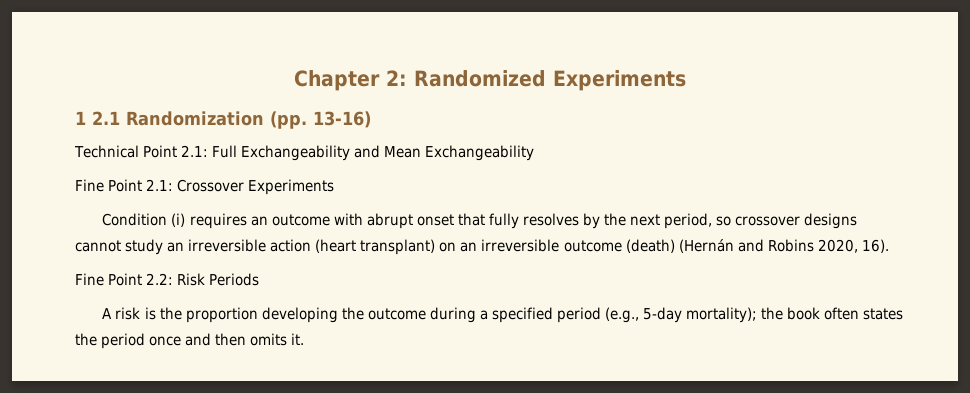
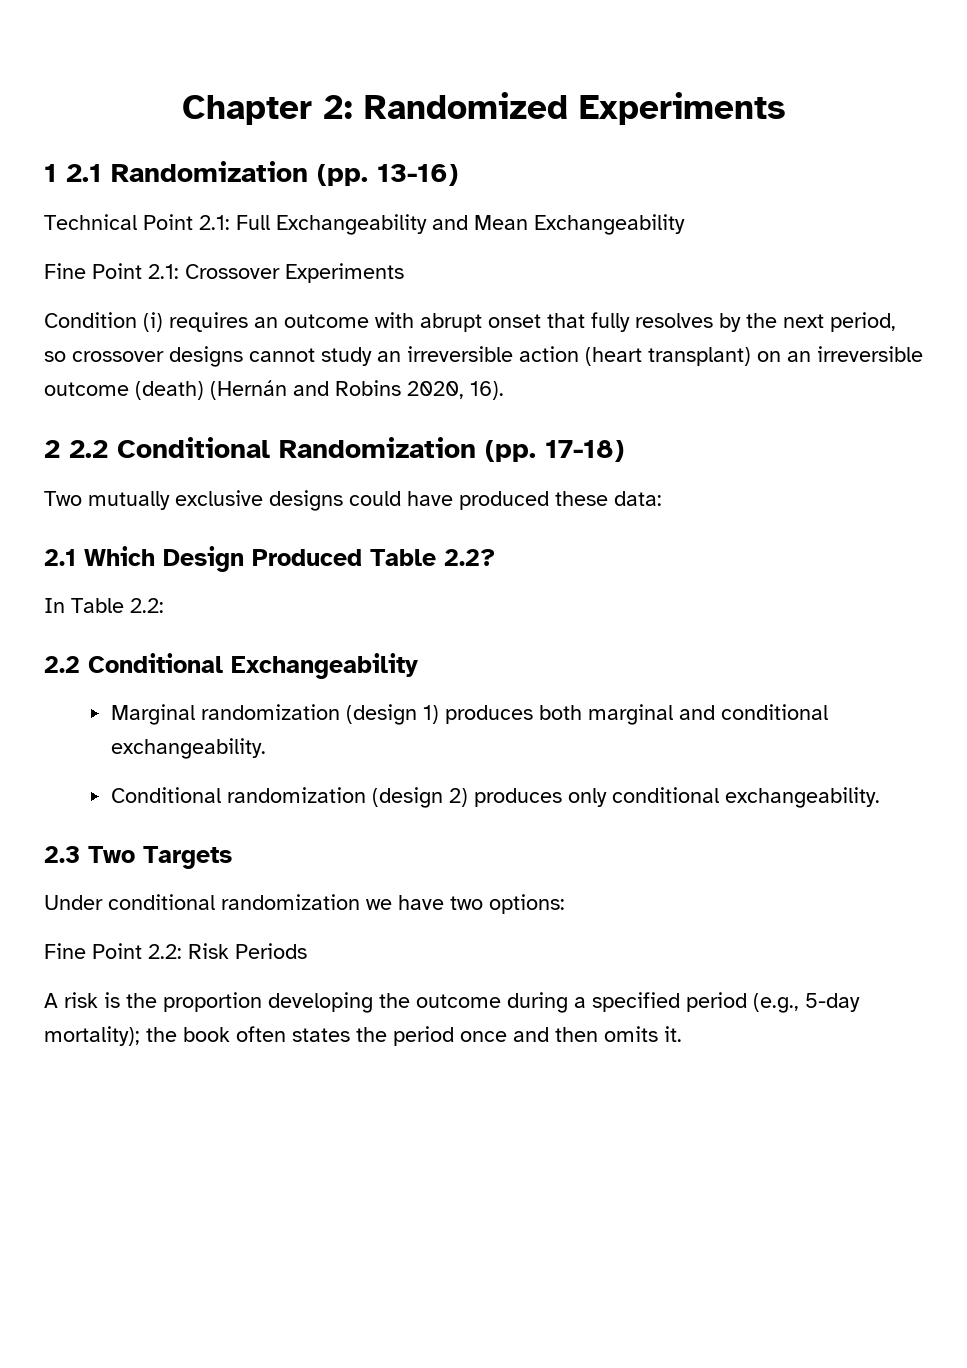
+ 2 2.2 Conditional Randomization (pp. 17-18)
+ Two mutually exclusive designs could have produced these data:
+ 2.1 Which Design Produced Table 2.2?
+ In Table 2.2:
+ 2.2 Conditional Exchangeability
+ Marginal randomization (design 1) produces both marginal and conditional exchangeability.
+ Conditional randomization (design 2) produces only conditional exchangeability.
+ 2.3 Two Targets
+ Under conditional randomization we have two options:

